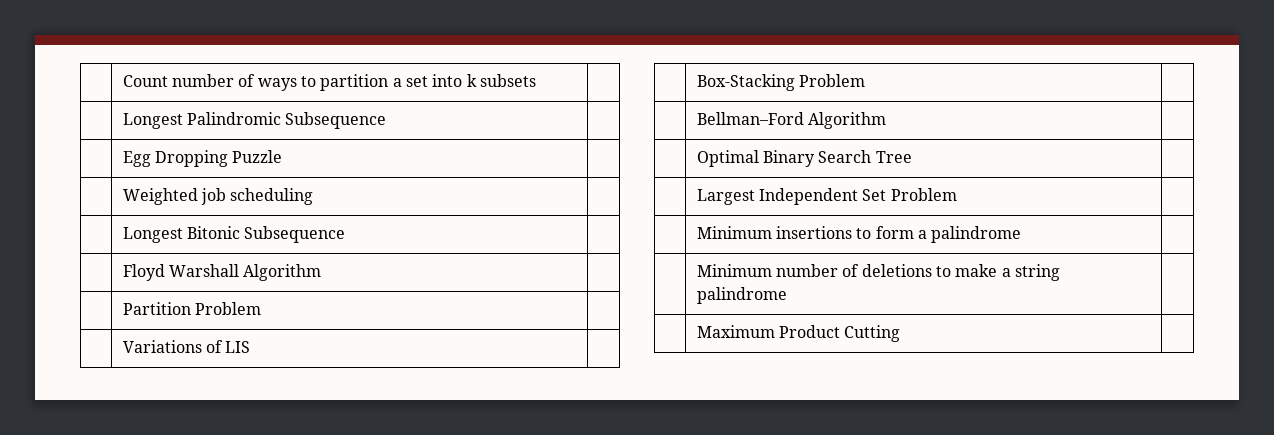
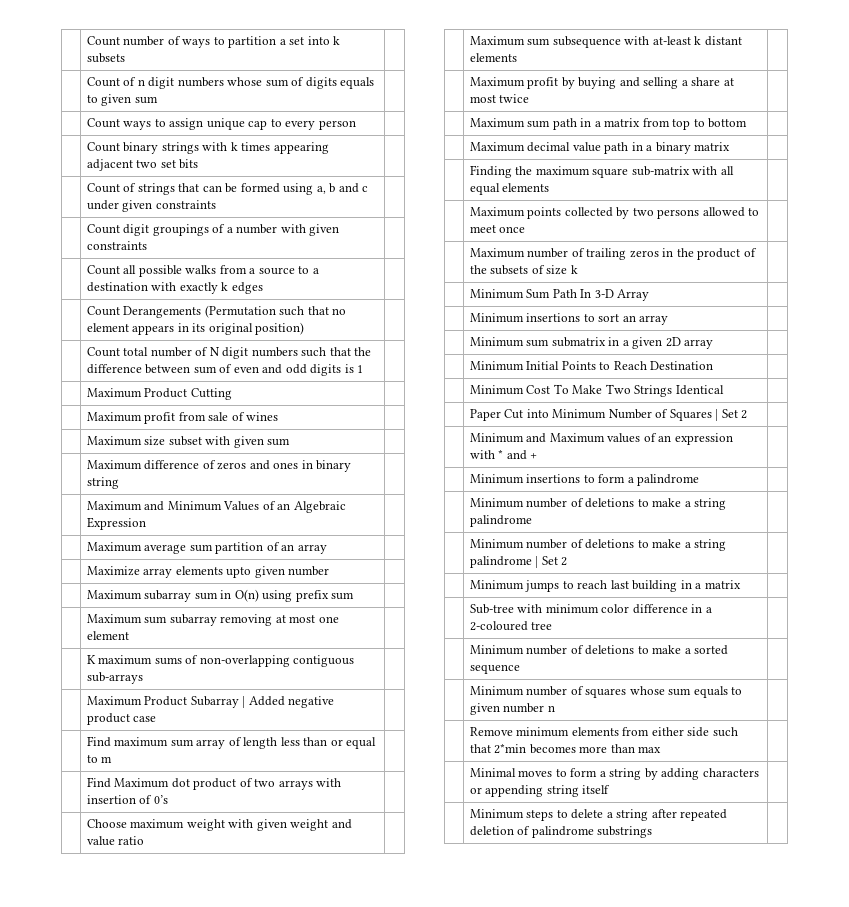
- | Longest Palindromic Subsequence |
- | Egg Dropping Puzzle |
- | Weighted job scheduling |
- | Longest Bitonic Subsequence |
- | Floyd Warshall Algorithm |
- | Partition Problem |
- | Variations of LIS |
- | Box-Stacking Problem |
- | Bellman–Ford Algorithm |
- | Optimal Binary Search Tree |
- | Largest Independent Set Problem |
+ | Count of n digit numbers whose sum of digits equals to given sum |
+ | Count ways to assign unique cap to every person |
+ | Count binary strings with k times appearing adjacent two set bits |
+ | Count of strings that can be formed using a, b and c under given constraints |
+ | Count digit groupings of a number with given constraints |
+ | Count all possible walks from a source to a destination with exactly k edges |
+ | Count Derangements (Permutation such that no element appears in its original position) |
+ | Count total number of N digit numbers such that the difference between sum of even and odd digits is 1 |
+ | Maximum Product Cutting |
+ | Maximum profit from sale of wines |
+ | Maximum size subset with given sum |
+ | Maximum difference of zeros and ones in binary string |
+ | Maximum and Minimum Values of an Algebraic Expression |
+ | Maximum average sum partition of an array |
+ | Maximize array elements upto given number |
+ | Maximum subarray sum in O(n) using prefix sum |
+ | Maximum sum subarray removing at most one element |
+ | K maximum sums of non-overlapping contiguous sub-arrays |
+ | Maximum Product Subarray | Added negative product case |
+ | Find maximum sum array of length less than or equal to m |
+ | Find Maximum dot product of two arrays with insertion of 0’s |
+ | Choose maximum weight with given weight and value ratio |
+ | Maximum sum subsequence with at-least k distant elements |
+ | Maximum profit by buying and selling a share at most twice |
+ | Maximum sum path in a matrix from top to bottom |
+ | Maximum decimal value path in a binary matrix |
+ | Finding the maximum square sub-matrix with all equal elements |
+ | Maximum points collected by two persons allowed to meet once |
+ | Maximum number of trailing zeros in the product of the subsets of size k |
+ | Minimum Sum Path In 3-D Array |
+ | Minimum insertions to sort an array |
+ | Minimum sum submatrix in a given 2D array |
+ | Minimum Initial Points to Reach Destination |
+ | Minimum Cost To Make Two Strings Identical |
+ | Paper Cut into Minimum Number of Squares | Set 2 |
+ | Minimum and Maximum values of an expression with * and + |
- | Maximum Product Cutting |
+ | Minimum number of deletions to make a string palindrome | Set 2 |
+ | Minimum jumps to reach last building in a matrix |
+ | Sub-tree with minimum color difference in a 2-coloured tree |
+ | Minimum number of deletions to make a sorted sequence |
+ | Minimum number of squares whose sum equals to given number n |
+ | Remove minimum elements from either side such that 2*min becomes more than max |
+ | Minimal moves to form a string by adding characters or appending string itself |
+ | Minimum steps to delete a string after repeated deletion of palindrome substrings |

